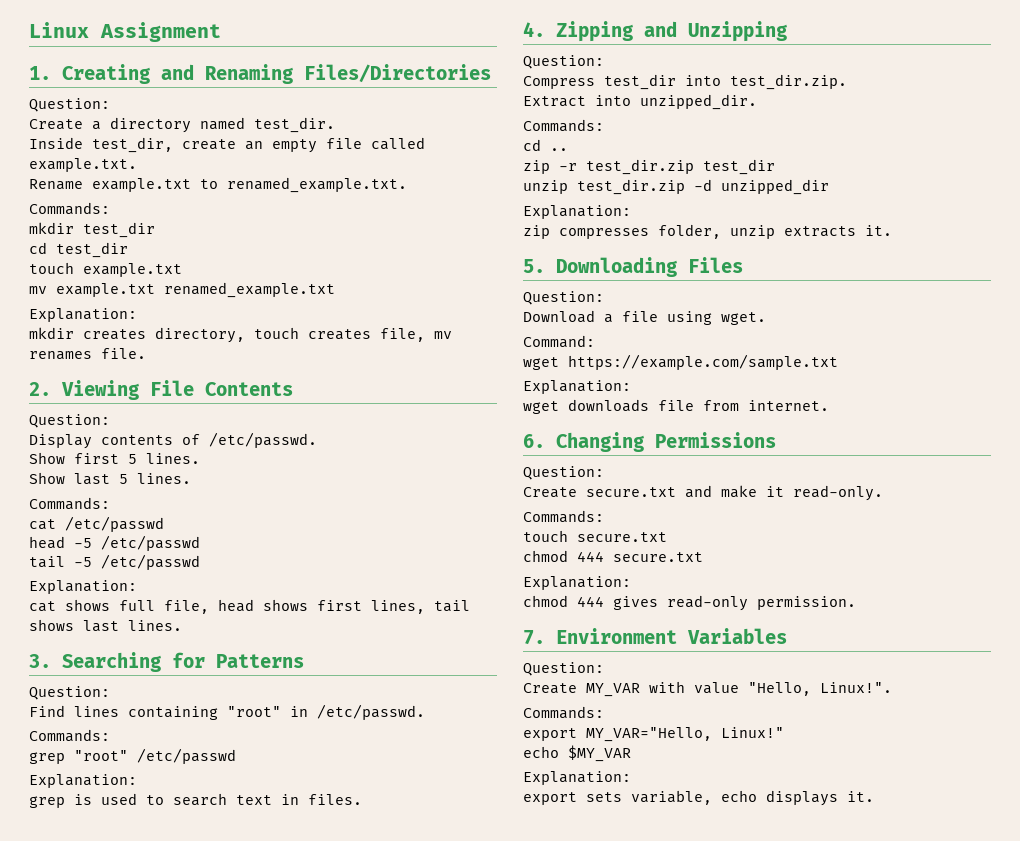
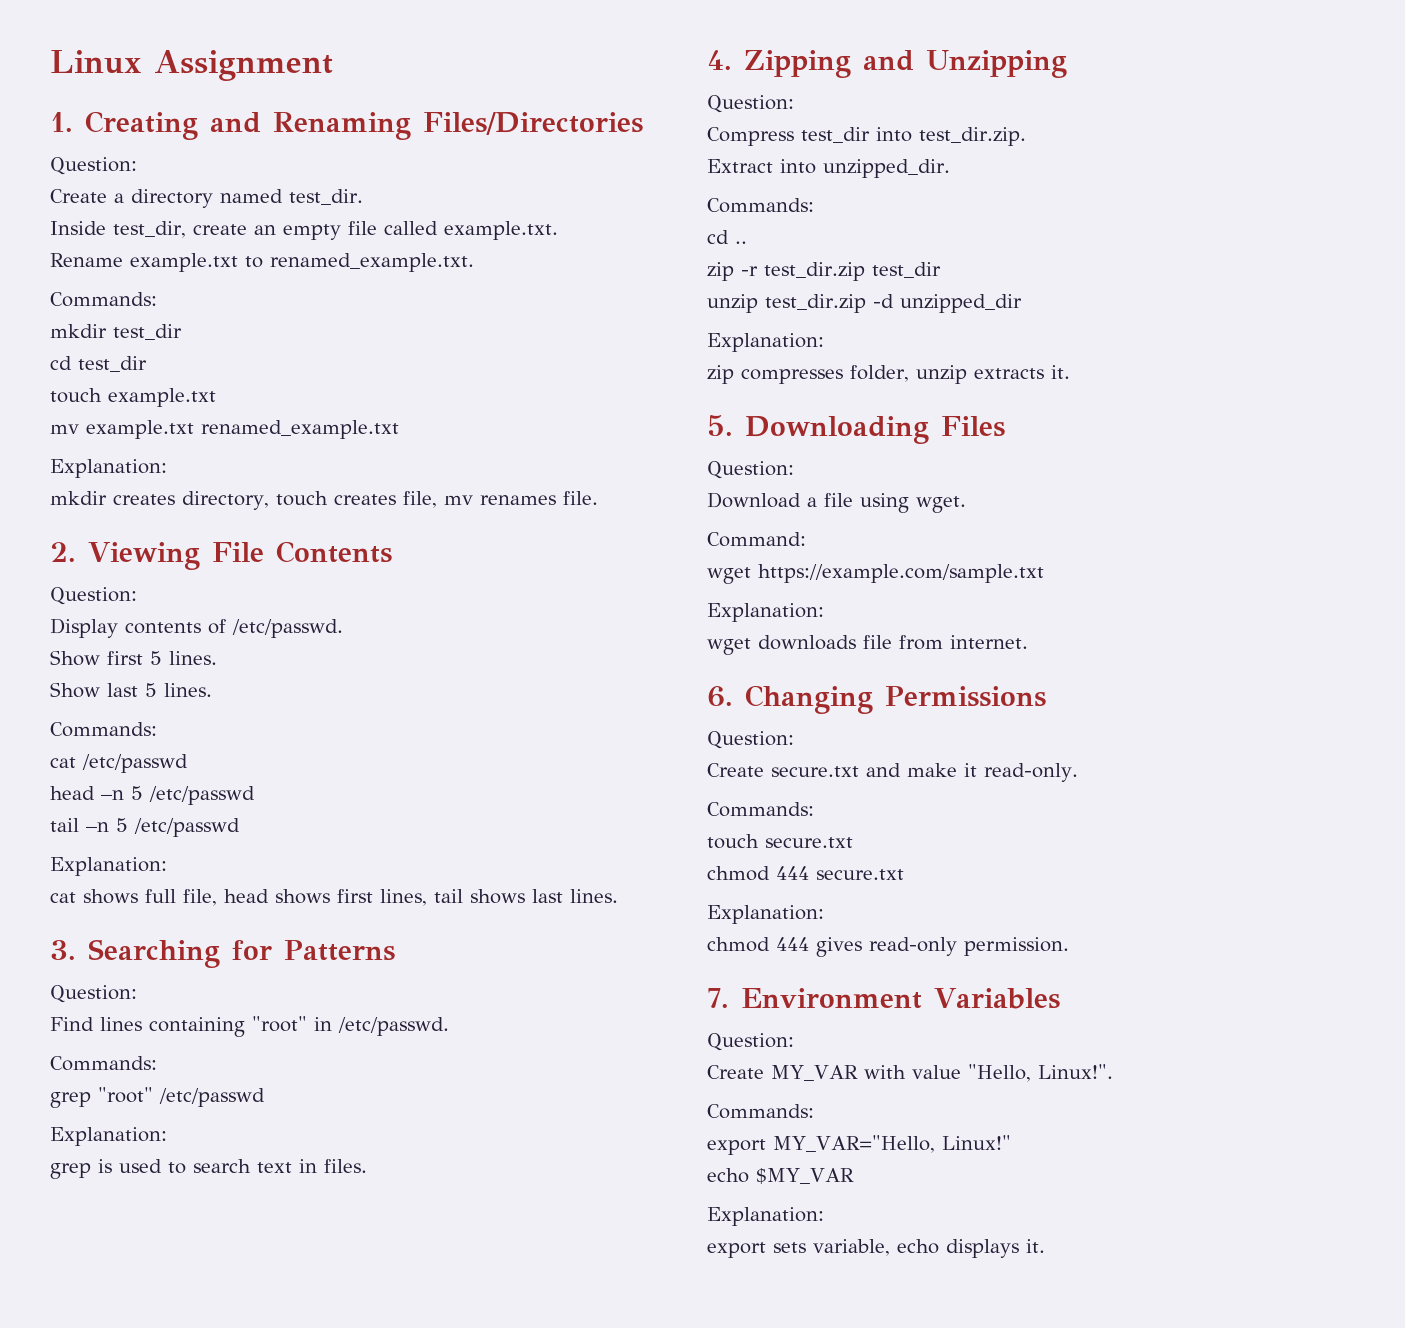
- head -5 /etc/passwd
+ head –n 5 /etc/passwd
- tail -5 /etc/passwd
+ tail –n 5 /etc/passwd

